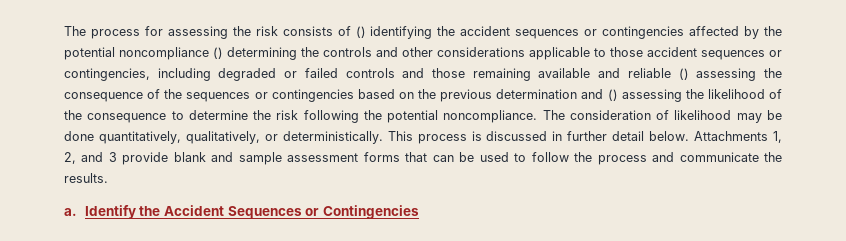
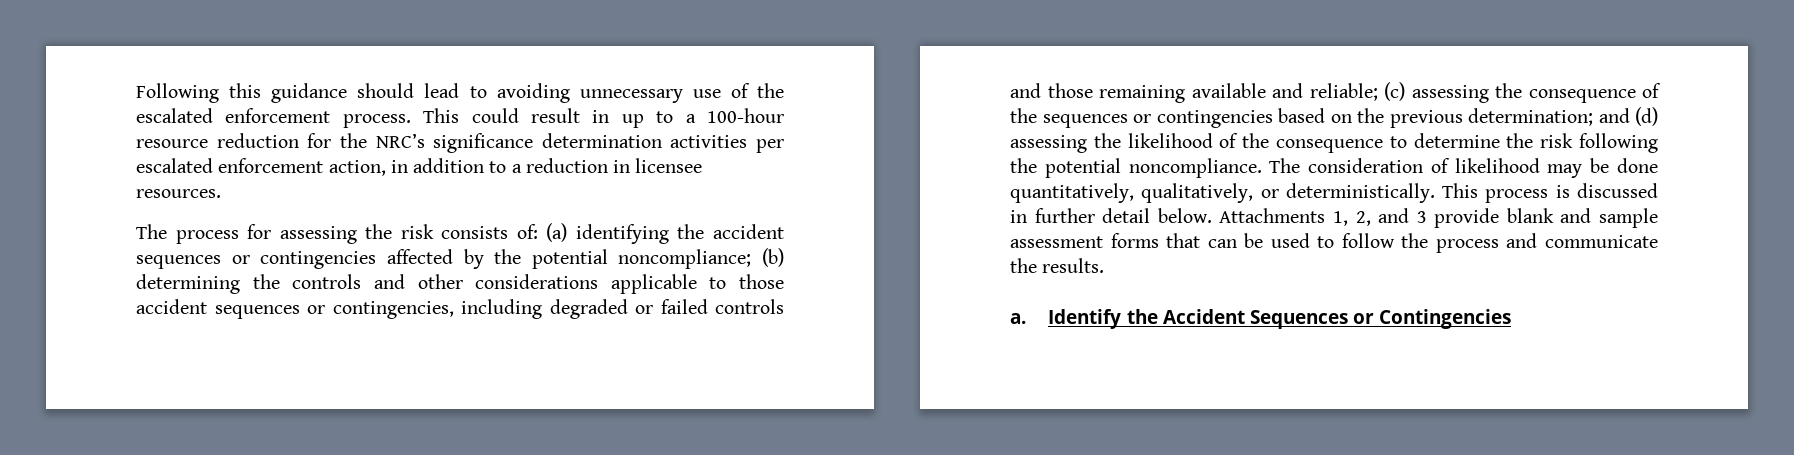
+ Following this guidance should lead to avoiding unnecessary use of the escalated enforcement process. This could result in up to a 100-hour resource reduction for the NRC’s significance determination activities per escalated enforcement action, in addition to a reduction in licensee resources.
- The process for assessing the risk consists of () identifying the accident sequences or contingencies affected by the potential noncompliance () determining the controls and other considerations applicable to those accident sequences or contingencies, including degraded or failed controls and those remaining available and reliable () assessing the consequence of the sequences or contingencies based on the previous determination and () assessing the likelihood of the consequence to determine the risk following the potential noncompliance.
+ The process for assessing the risk consists of: (a) identifying the accident sequences or contingencies affected by the potential noncompliance; (b) determining the controls and other considerations applicable to those accident sequences or contingencies, including degraded or failed controls and those remaining available and reliable; (c) assessing the consequence of the sequences or contingencies based on the previous determination; and (d) assessing the likelihood of the consequence to determine the risk following the potential noncompliance.

